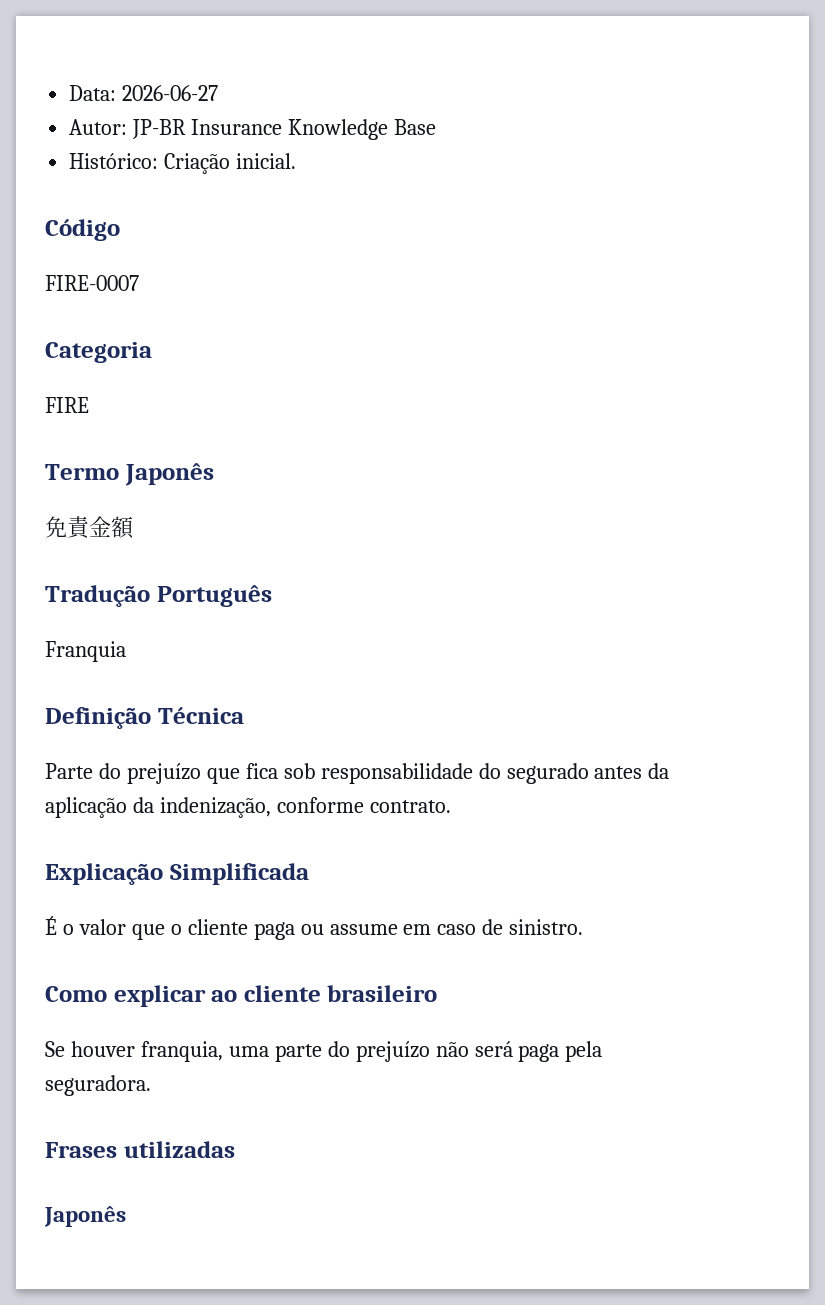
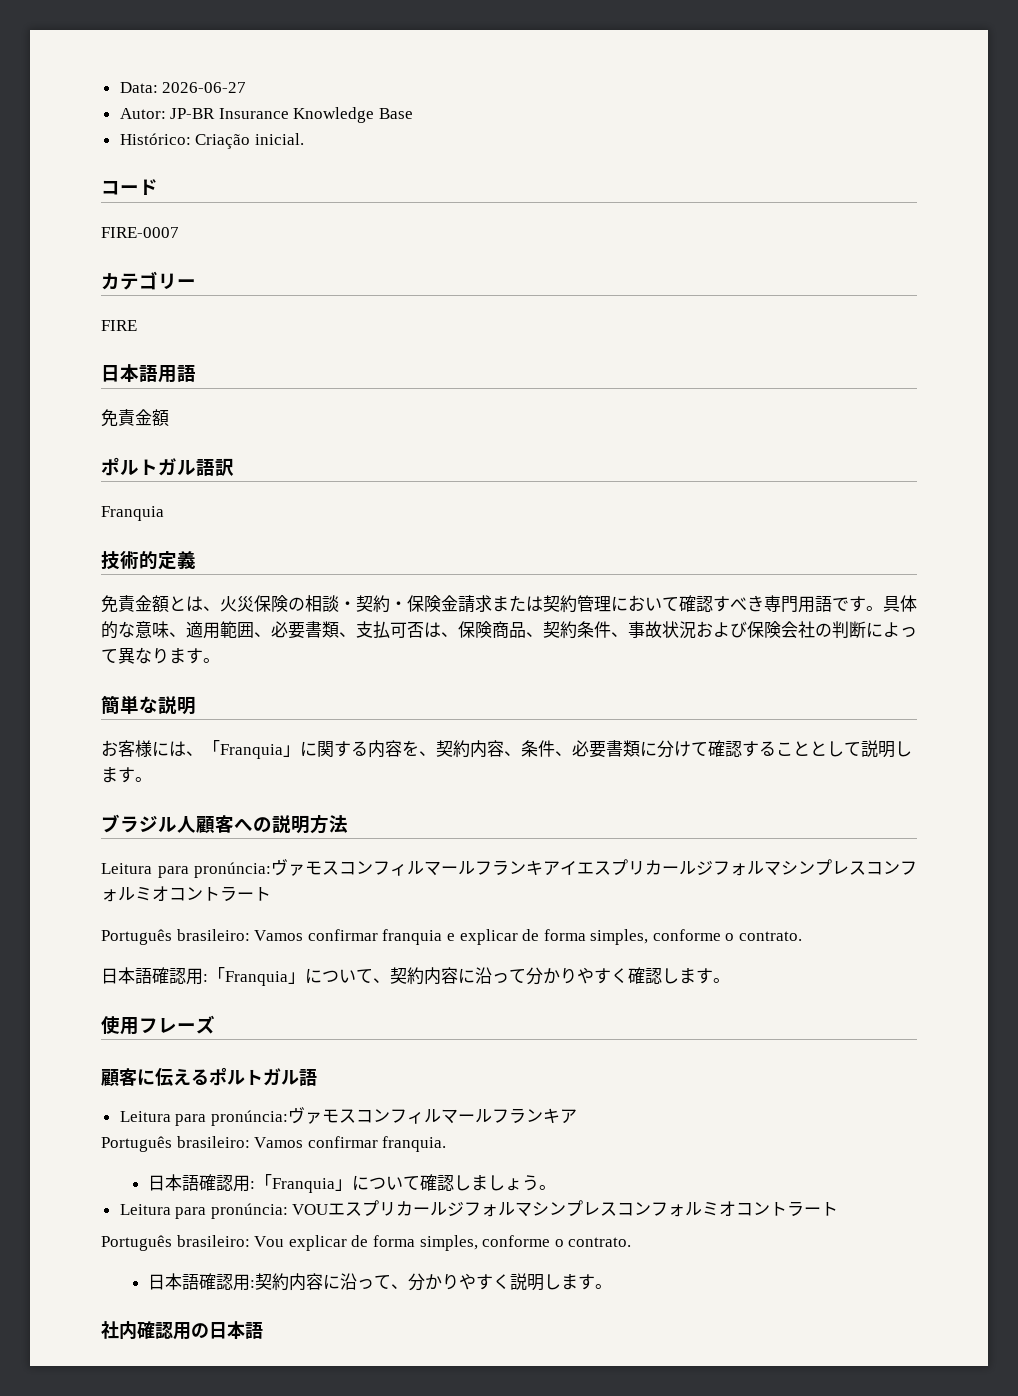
- Código
+ コード
- Categoria
+ カテゴリー
- Termo Japonês
+ 日本語用語
- Tradução Português
+ ポルトガル語訳
  Franquia
- Definição Técnica
- Parte do prejuízo que fica sob responsabilidade do segurado antes da aplicação da indenização, conforme contrato.
- Explicação Simplificada
- É o valor que o cliente paga ou assume em caso de sinistro.
- Como explicar ao cliente brasileiro
- Se houver franquia, uma parte do prejuízo não será paga pela seguradora.
- Frases utilizadas
- Japonês
+ 技術的定義
+ 免責金額とは、火災保険の相談・契約・保険金請求または契約管理において確認すべき専門用語です。具体的な意味、適用範囲、必要書類、支払可否は、保険商品、契約条件、事故状況および保険会社の判断によって異なります。
+ 簡単な説明
+ お客様には、「Franquia」に関する内容を、契約内容、条件、必要書類に分けて確認することとして説明します。
+ ブラジル人顧客への説明方法
+ Leitura para pronúncia:ヴァモスコンフィルマールフランキアイエスプリカールジフォルマシンプレスコンフォルミオコントラート
+ Português brasileiro: Vamos confirmar franquia e explicar de forma simples, conforme o contrato.
+ 日本語確認用:「Franquia」について、契約内容に沿って分かりやすく確認します。
+ 使用フレーズ
+ 顧客に伝えるポルトガル語
+ Leitura para pronúncia:ヴァモスコンフィルマールフランキア
+ Português brasileiro: Vamos confirmar franquia.
+ 日本語確認用:「Franquia」について確認しましょう。
+ Leitura para pronúncia: VOUエスプリカールジフォルマシンプレスコンフォルミオコントラート
+ Português brasileiro: Vou explicar de forma simples, conforme o contrato.
+ 日本語確認用:契約内容に沿って、分かりやすく説明します。
+ 社内確認用の日本語

